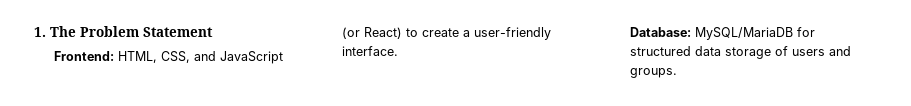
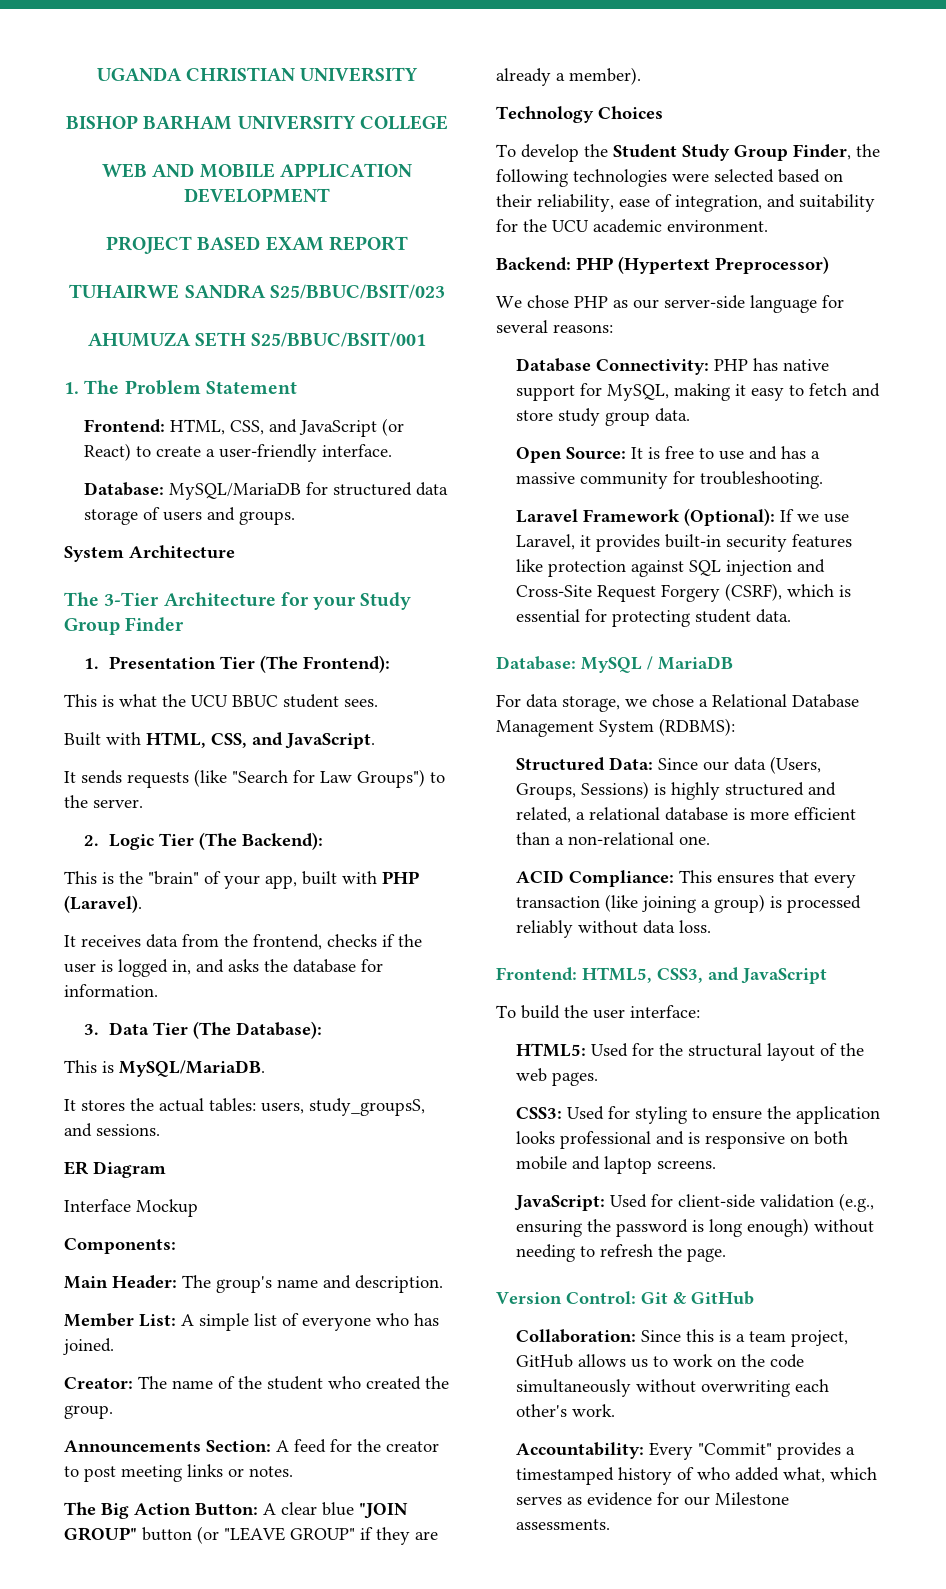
+ UGANDA CHRISTIAN UNIVERSITY
+ BISHOP BARHAM UNIVERSITY COLLEGE
+ WEB AND MOBILE APPLICATION DEVELOPMENT
+ PROJECT BASED EXAM REPORT
+ TUHAIRWE SANDRA S25/BBUC/BSIT/023
+ AHUMUZA SETH S25/BBUC/BSIT/001
+ System Architecture
+ The 3-Tier Architecture for your Study Group Finder
+ 1. Presentation Tier (The Frontend):
+ This is what the UCU BBUC student sees.
+ Built with HTML, CSS, and JavaScript.
+ It sends requests (like "Search for Law Groups") to the server.
+ 2. Logic Tier (The Backend):
+ This is the "brain" of your app, built with PHP (Laravel).
+ It receives data from the frontend, checks if the user is logged in, and asks the database for information.
+ 3. Data Tier (The Database):
+ This is MySQL/MariaDB.
+ It stores the actual tables: users, study_groupsS, and sessions.
+ ER Diagram
+ Interface Mockup
+ Components:
+ Main Header: The group's name and description.
+ Member List: A simple list of everyone who has joined.
+ Creator: The name of the student who created the group.
+ Announcements Section: A feed for the creator to post meeting links or notes.
+ The Big Action Button: A clear blue "JOIN GROUP" button (or "LEAVE GROUP" if they are already a member).
+ Technology Choices
+ To develop the Student Study Group Finder, the following technologies were selected based on their reliability, ease of integration, and suitability for the UCU academic environment.
+ Backend: PHP (Hypertext Preprocessor)
+ We chose PHP as our server-side language for several reasons:
+ Database Connectivity: PHP has native support for MySQL, making it easy to fetch and store study group data.
+ Open Source: It is free to use and has a massive community for troubleshooting.
+ Laravel Framework (Optional): If we use Laravel, it provides built-in security features like protection against SQL injection and Cross-Site Request Forgery (CSRF), which is essential for protecting student data.
+ Database: MySQL / MariaDB
+ For data storage, we chose a Relational Database Management System (RDBMS):
+ Structured Data: Since our data (Users, Groups, Sessions) is highly structured and related, a relational database is more efficient than a non-relational one.
+ ACID Compliance: This ensures that every transaction (like joining a group) is processed reliably without data loss.
+ Frontend: HTML5, CSS3, and JavaScript
+ To build the user interface:
+ HTML5: Used for the structural layout of the web pages.
+ CSS3: Used for styling to ensure the application looks professional and is responsive on both mobile and laptop screens.
+ JavaScript: Used for client-side validation (e.g., ensuring the password is long enough) without needing to refresh the page.
+ Version Control: Git & GitHub
+ Collaboration: Since this is a team project, GitHub allows us to work on the code simultaneously without overwriting each other's work.
+ Accountability: Every "Commit" provides a timestamped history of who added what, which serves as evidence for our Milestone assessments.

